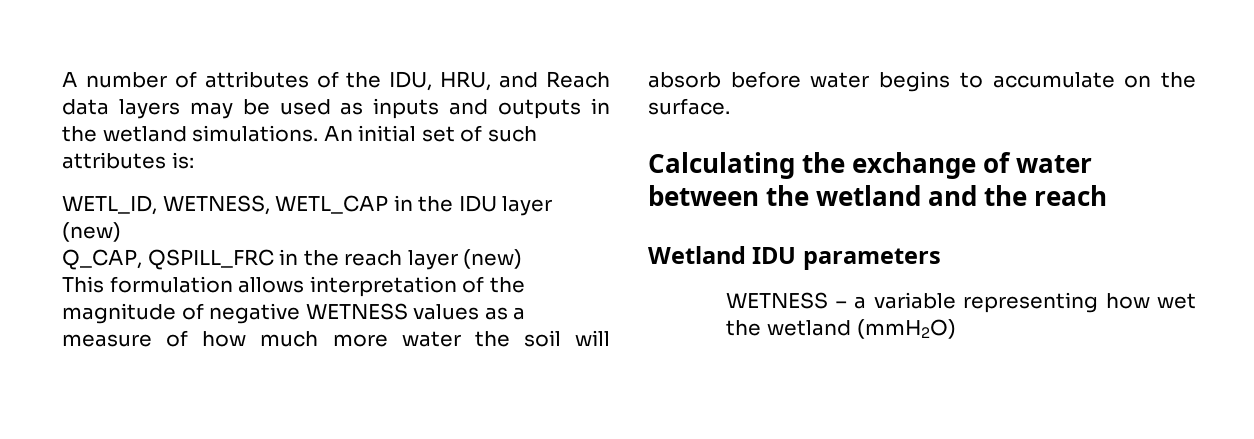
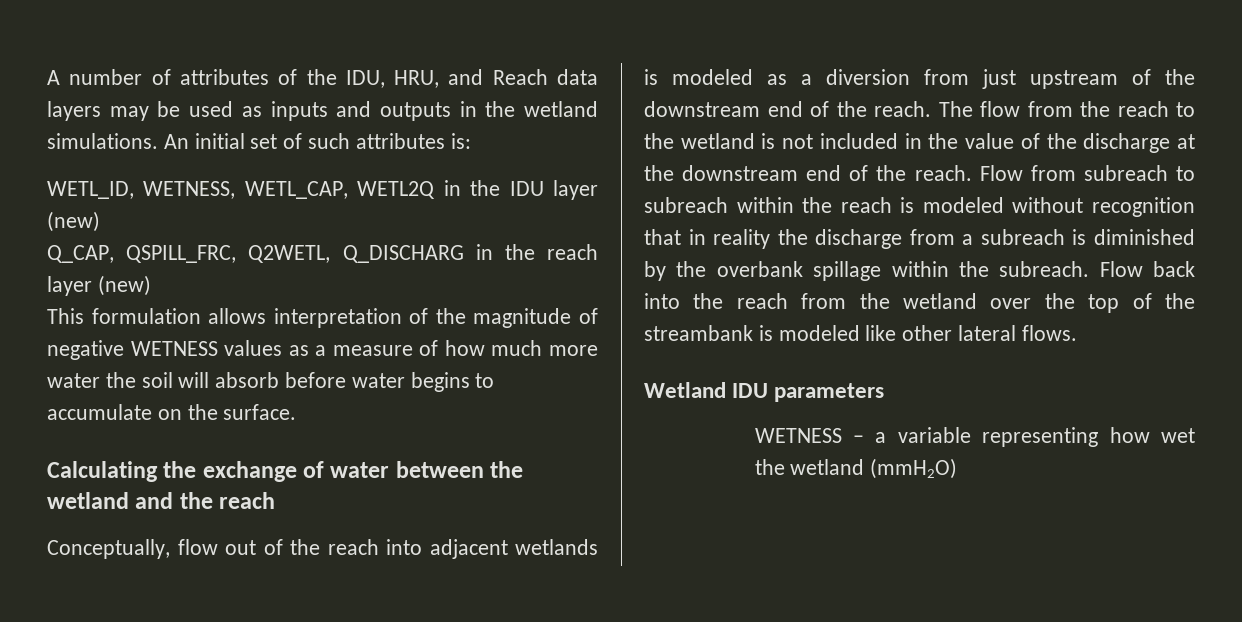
- WETL_ID, WETNESS, WETL_CAP in the IDU layer (new)
+ WETL_ID, WETNESS, WETL_CAP, WETL2Q in the IDU layer (new)
- Q_CAP, QSPILL_FRC in the reach layer (new)
+ Q_CAP, QSPILL_FRC, Q2WETL, Q_DISCHARG in the reach layer (new)
+ Conceptually, flow out of the reach into adjacent wetlands is modeled as a diversion from just upstream of the downstream end of the reach. The flow from the reach to the wetland is not included in the value of the discharge at the downstream end of the reach. Flow from subreach to subreach within the reach is modeled without recognition that in reality the discharge from a subreach is diminished by the overbank spillage within the subreach. Flow back into the reach from the wetland over the top of the streambank is modeled like other lateral flows.

